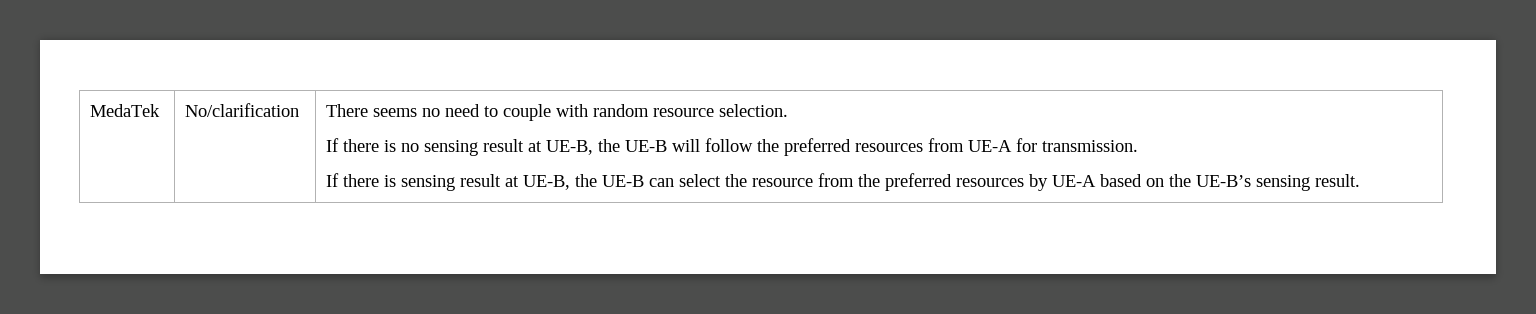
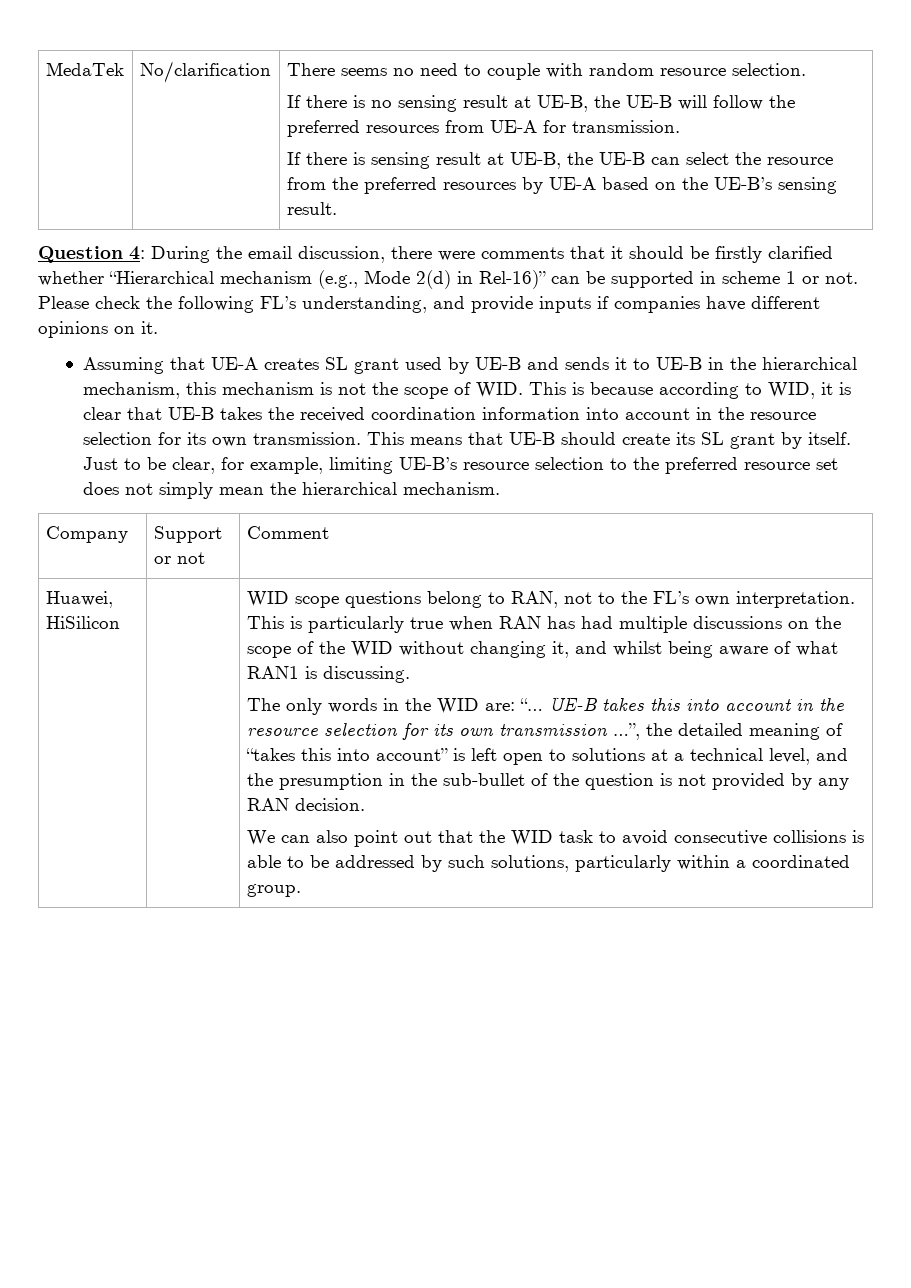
+ Question 4: During the email discussion, there were comments that it should be firstly clarified whether “Hierarchical mechanism (e.g., Mode 2(d) in Rel-16)” can be supported in scheme 1 or not. Please check the following FL’s understanding, and provide inputs if companies have different opinions on it.
+ Assuming that UE-A creates SL grant used by UE-B and sends it to UE-B in the hierarchical mechanism, this mechanism is not the scope of WID. This is because according to WID, it is clear that UE-B takes the received coordination information into account in the resource selection for its own transmission. This means that UE-B should create its SL grant by itself. Just to be clear, for example, limiting UE-B’s resource selection to the preferred resource set does not simply mean the hierarchical mechanism.
+ Company | Support or not | Comment
+ Huawei, HiSilicon | | WID scope questions belong to RAN, not to the FL’s own interpretation. This is particularly true when RAN has had multiple discussions on the scope of the WID without changing it, and whilst being aware of what RAN1 is discussing.
+ The only words in the WID are: “… UE-B takes this into account in the resource selection for its own transmission …”, the detailed meaning of “takes this into account” is left open to solutions at a technical level, and the presumption in the sub-bullet of the question is not provided by any RAN decision.
+ We can also point out that the WID task to avoid consecutive collisions is able to be addressed by such solutions, particularly within a coordinated group.

